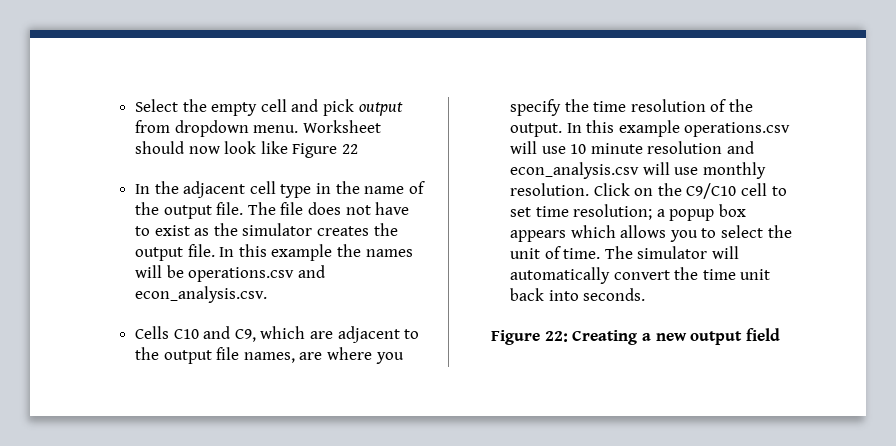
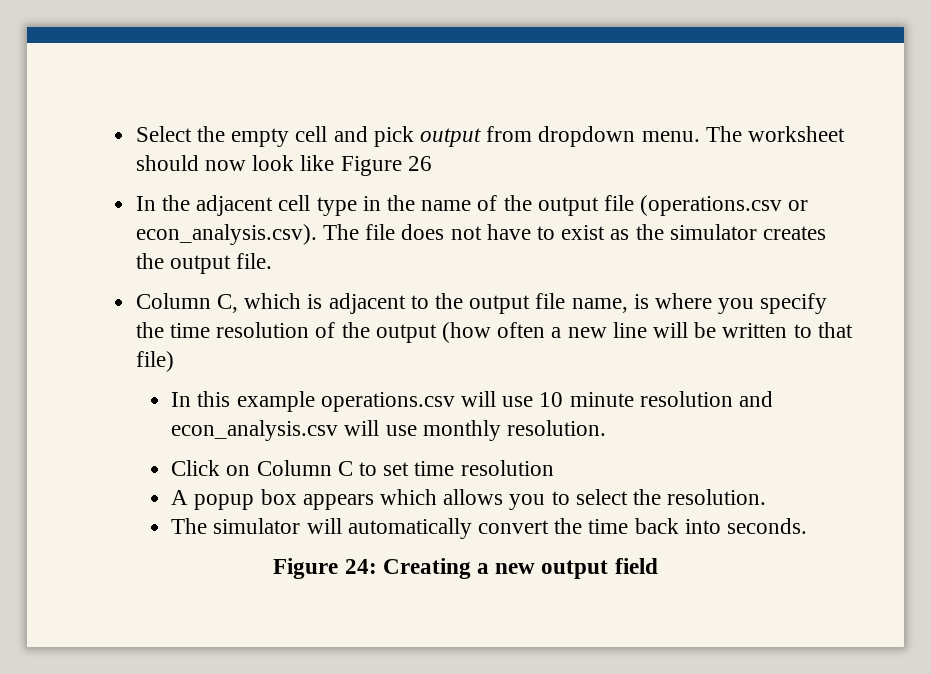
- Worksheet should now look like Figure 22
+ The worksheet should now look like Figure 26
- In the adjacent cell type in the name of the output file. The file does not have to exist as the simulator creates the output file. In this example the names will be operations.csv and econ_analysis.csv.
- Cells C10 and C9, which are adjacent to the output file names, are where you specify the time resolution of the output. In this example operations.csv will use 10 minute resolution and econ_analysis.csv will use monthly resolution. Click on the C9/C10 cell to set time resolution; a popup box appears which allows you to select the unit of time. The simulator will automatically convert the time unit back into seconds.
+ In the adjacent cell type in the name of the output file (operations.csv or econ_analysis.csv). The file does not have to exist as the simulator creates the output file.
+ Column C, which is adjacent to the output file name, is where you specify the time resolution of the output (how often a new line will be written to that file)
+ In this example operations.csv will use 10 minute resolution and econ_analysis.csv will use monthly resolution.
+ Click on Column C to set time resolution
+ A popup box appears which allows you to select the resolution.
+ The simulator will automatically convert the time back into seconds.
- Figure 22: Creating a new output field
+ Figure 24: Creating a new output field

